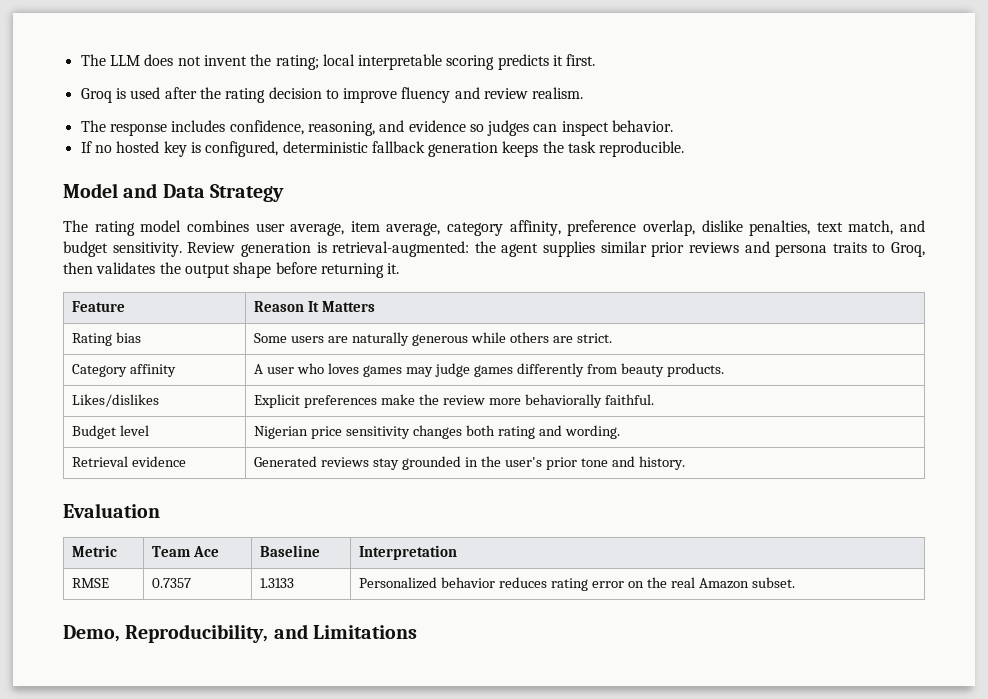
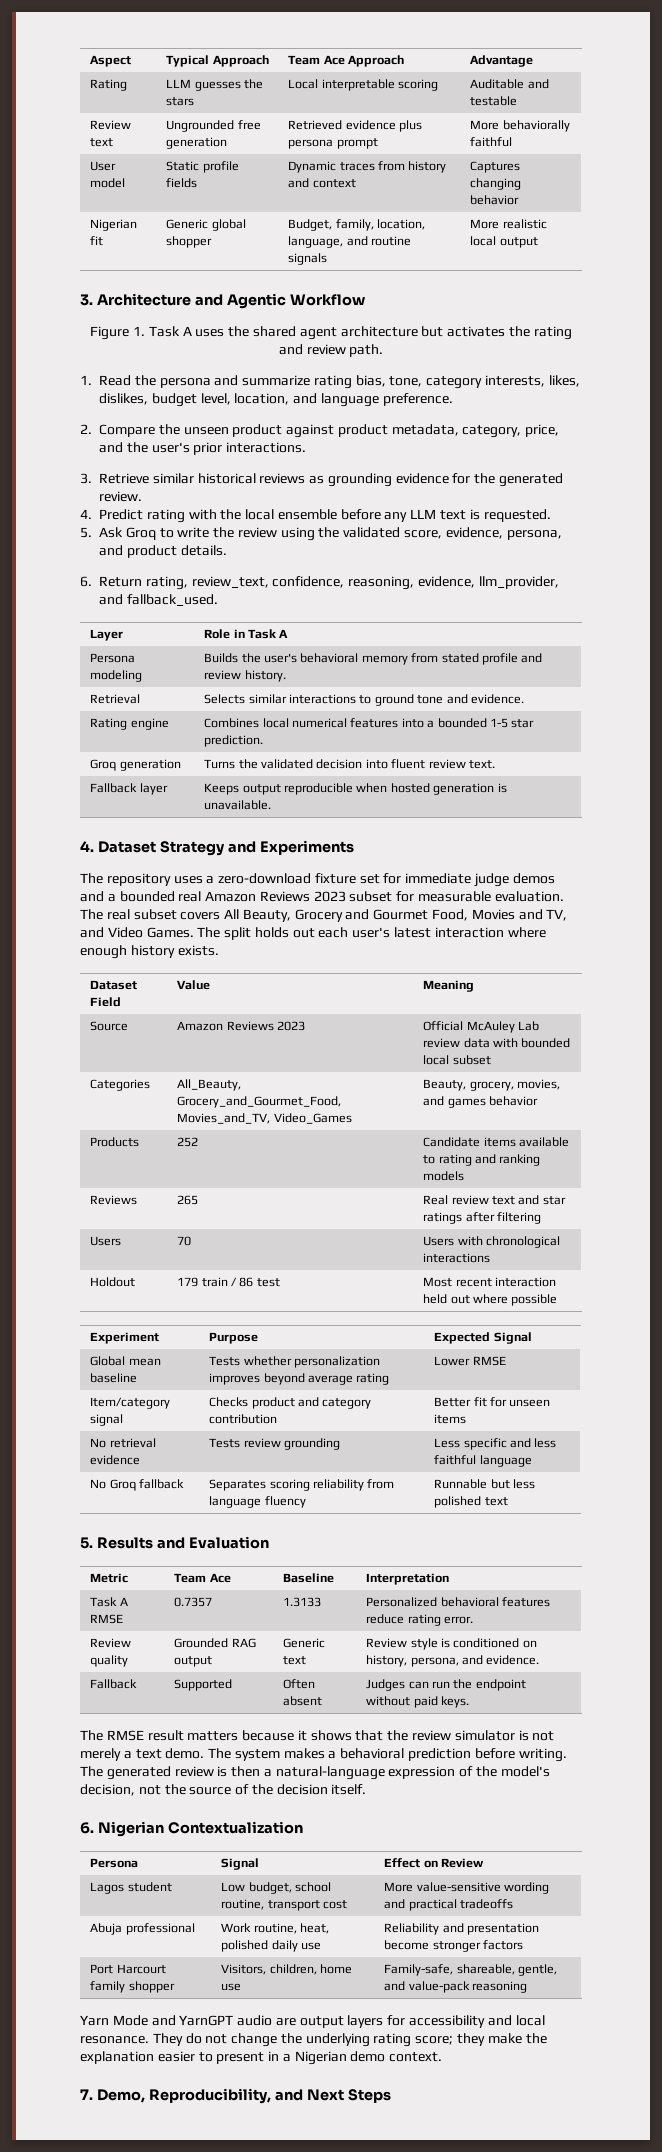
- The LLM does not invent the rating; local interpretable scoring predicts it first.
- Groq is used after the rating decision to improve fluency and review realism.
- The response includes confidence, reasoning, and evidence so judges can inspect behavior.
- If no hosted key is configured, deterministic fallback generation keeps the task reproducible.
- Model and Data Strategy
- The rating model combines user average, item average, category affinity, preference overlap, dislike penalties, text match, and budget sensitivity. Review generation is retrieval-augmented: the agent supplies similar prior reviews and persona traits to Groq, then validates the output shape before returning it.
- Feature | Reason It Matters
- Rating bias | Some users are naturally generous while others are strict.
- Category affinity | A user who loves games may judge games differently from beauty products.
- Likes/dislikes | Explicit preferences make the review more behaviorally faithful.
- Budget level | Nigerian price sensitivity changes both rating and wording.
- Retrieval evidence | Generated reviews stay grounded in the user's prior tone and history.
- Evaluation
+ Aspect | Typical Approach | Team Ace Approach | Advantage
+ Rating | LLM guesses the stars | Local interpretable scoring | Auditable and testable
+ Review text | Ungrounded free generation | Retrieved evidence plus persona prompt | More behaviorally faithful
+ User model | Static profile fields | Dynamic traces from history and context | Captures changing behavior
+ Nigerian fit | Generic global shopper | Budget, family, location, language, and routine signals | More realistic local output
+ 3. Architecture and Agentic Workflow
+ Figure 1. Task A uses the shared agent architecture but activates the rating and review path.
+ 1. Read the persona and summarize rating bias, tone, category interests, likes, dislikes, budget level, location, and language preference.
+ 2. Compare the unseen product against product metadata, category, price, and the user's prior interactions.
+ 3. Retrieve similar historical reviews as grounding evidence for the generated review.
+ 4. Predict rating with the local ensemble before any LLM text is requested.
+ 5. Ask Groq to write the review using the validated score, evidence, persona, and product details.
+ 6. Return rating, review_text, confidence, reasoning, evidence, llm_provider, and fallback_used.
+ Layer | Role in Task A
+ Persona modeling | Builds the user's behavioral memory from stated profile and review history.
+ Retrieval | Selects similar interactions to ground tone and evidence.
+ Rating engine | Combines local numerical features into a bounded 1-5 star prediction.
+ Groq generation | Turns the validated decision into fluent review text.
+ Fallback layer | Keeps output reproducible when hosted generation is unavailable.
+ 4. Dataset Strategy and Experiments
+ The repository uses a zero-download fixture set for immediate judge demos and a bounded real Amazon Reviews 2023 subset for measurable evaluation. The real subset covers All Beauty, Grocery and Gourmet Food, Movies and TV, and Video Games. The split holds out each user's latest interaction where enough history exists.
+ Dataset Field | Value | Meaning
+ Source | Amazon Reviews 2023 | Official McAuley Lab review data with bounded local subset
+ Categories | All_Beauty, Grocery_and_Gourmet_Food, Movies_and_TV, Video_Games | Beauty, grocery, movies, and games behavior
+ Products | 252 | Candidate items available to rating and ranking models
+ Reviews | 265 | Real review text and star ratings after filtering
+ Users | 70 | Users with chronological interactions
+ Holdout | 179 train / 86 test | Most recent interaction held out where possible
+ Experiment | Purpose | Expected Signal
+ Global mean baseline | Tests whether personalization improves beyond average rating | Lower RMSE
+ Item/category signal | Checks product and category contribution | Better fit for unseen items
+ No retrieval evidence | Tests review grounding | Less specific and less faithful language
+ No Groq fallback | Separates scoring reliability from language fluency | Runnable but less polished text
+ 5. Results and Evaluation
- RMSE | 0.7357 | 1.3133 | Personalized behavior reduces rating error on the real Amazon subset.
- Demo, Reproducibility, and Limitations
+ Task A RMSE | 0.7357 | 1.3133 | Personalized behavioral features reduce rating error.
+ Review quality | Grounded RAG output | Generic text | Review style is conditioned on history, persona, and evidence.
+ Fallback | Supported | Often absent | Judges can run the endpoint without paid keys.
+ The RMSE result matters because it shows that the review simulator is not merely a text demo. The system makes a behavioral prediction before writing. The generated review is then a natural-language expression of the model's decision, not the source of the decision itself.
+ 6. Nigerian Contextualization
+ Persona | Signal | Effect on Review
+ Lagos student | Low budget, school routine, transport cost | More value-sensitive wording and practical tradeoffs
+ Abuja professional | Work routine, heat, polished daily use | Reliability and presentation become stronger factors
+ Port Harcourt family shopper | Visitors, children, home use | Family-safe, shareable, gentle, and value-pack reasoning
+ Yarn Mode and YarnGPT audio are output layers for accessibility and local resonance. They do not change the underlying rating score; they make the explanation easier to present in a Nigerian demo context.
+ 7. Demo, Reproducibility, and Next Steps

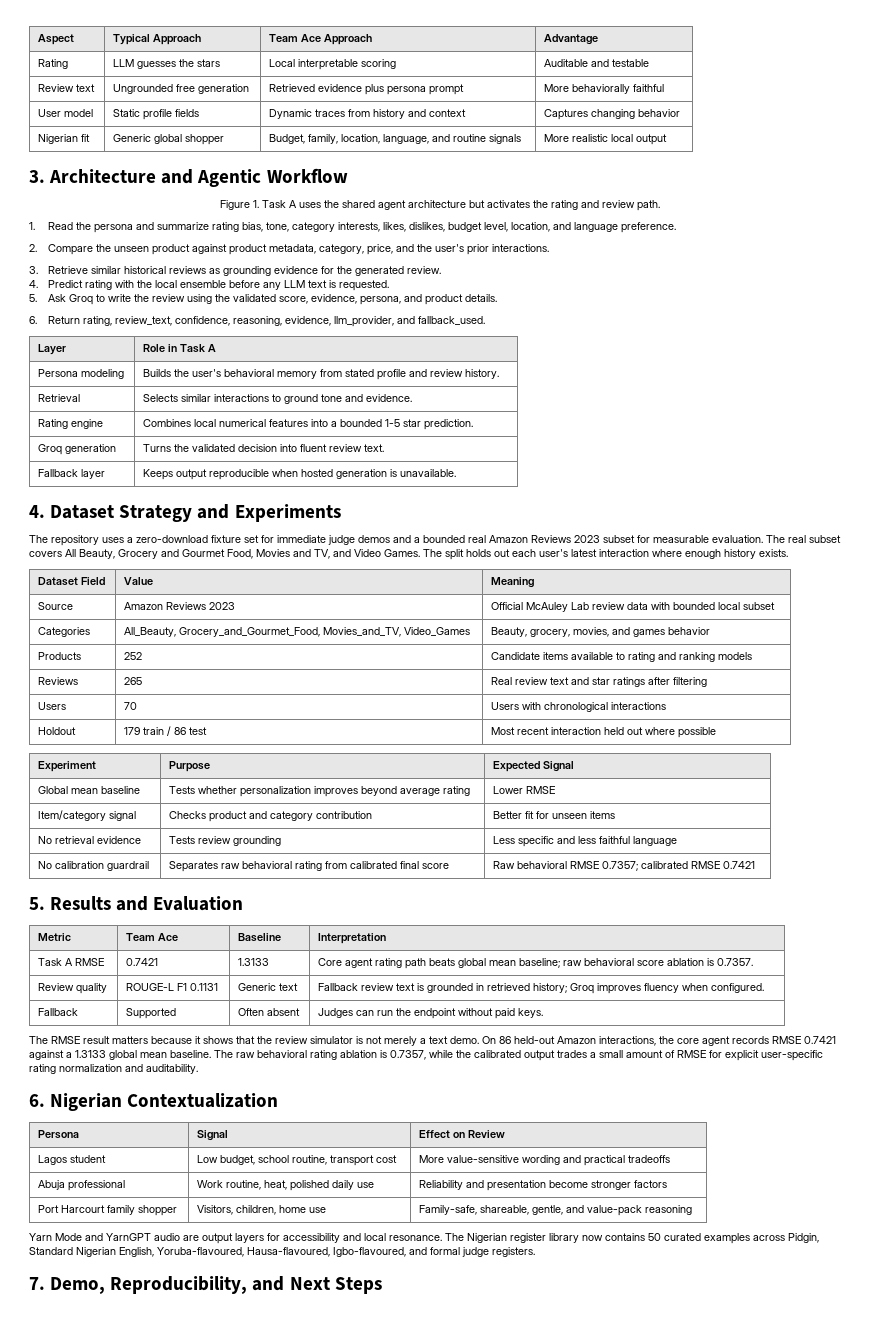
- No Groq fallback | Separates scoring reliability from language fluency | Runnable but less polished text
+ No calibration guardrail | Separates raw behavioral rating from calibrated final score | Raw behavioral RMSE 0.7357; calibrated RMSE 0.7421
- Task A RMSE | 0.7357 | 1.3133 | Personalized behavioral features reduce rating error.
+ Task A RMSE | 0.7421 | 1.3133 | Core agent rating path beats global mean baseline; raw behavioral score ablation is 0.7357.
- Review quality | Grounded RAG output | Generic text | Review style is conditioned on history, persona, and evidence.
+ Review quality | ROUGE-L F1 0.1131 | Generic text | Fallback review text is grounded in retrieved history; Groq improves fluency when configured.
- The system makes a behavioral prediction before writing. The generated review is then a natural-language expression of the model's decision, not the source of the decision itself.
+ On 86 held-out Amazon interactions, the core agent records RMSE 0.7421 against a 1.3133 global mean baseline. The raw behavioral rating ablation is 0.7357, while the calibrated output trades a small amount of RMSE for explicit user-specific rating normalization and auditability.
- They do not change the underlying rating score; they make the explanation easier to present in a Nigerian demo context.
+ The Nigerian register library now contains 50 curated examples across Pidgin, Standard Nigerian English, Yoruba-flavoured, Hausa-flavoured, Igbo-flavoured, and formal judge registers.

